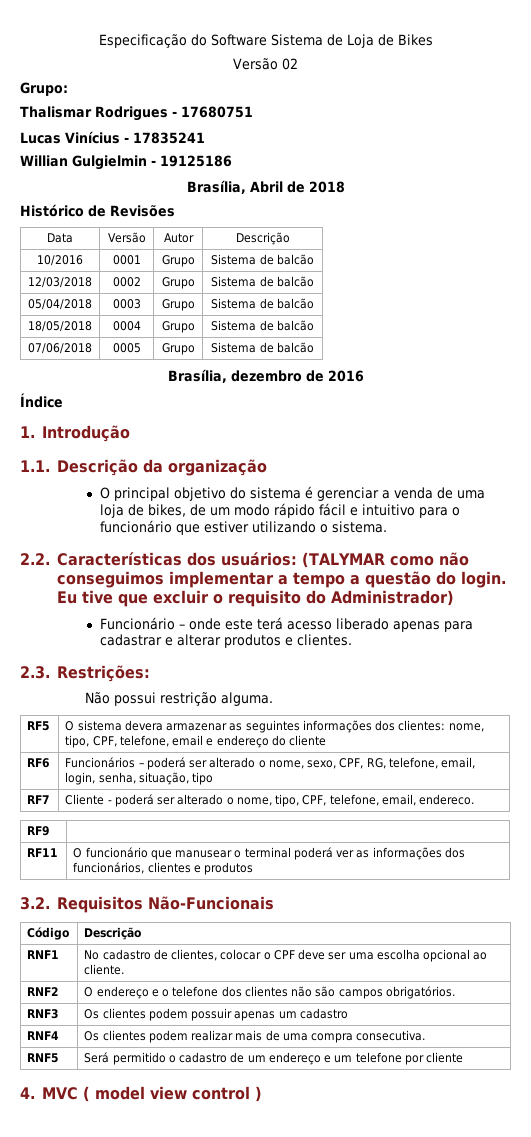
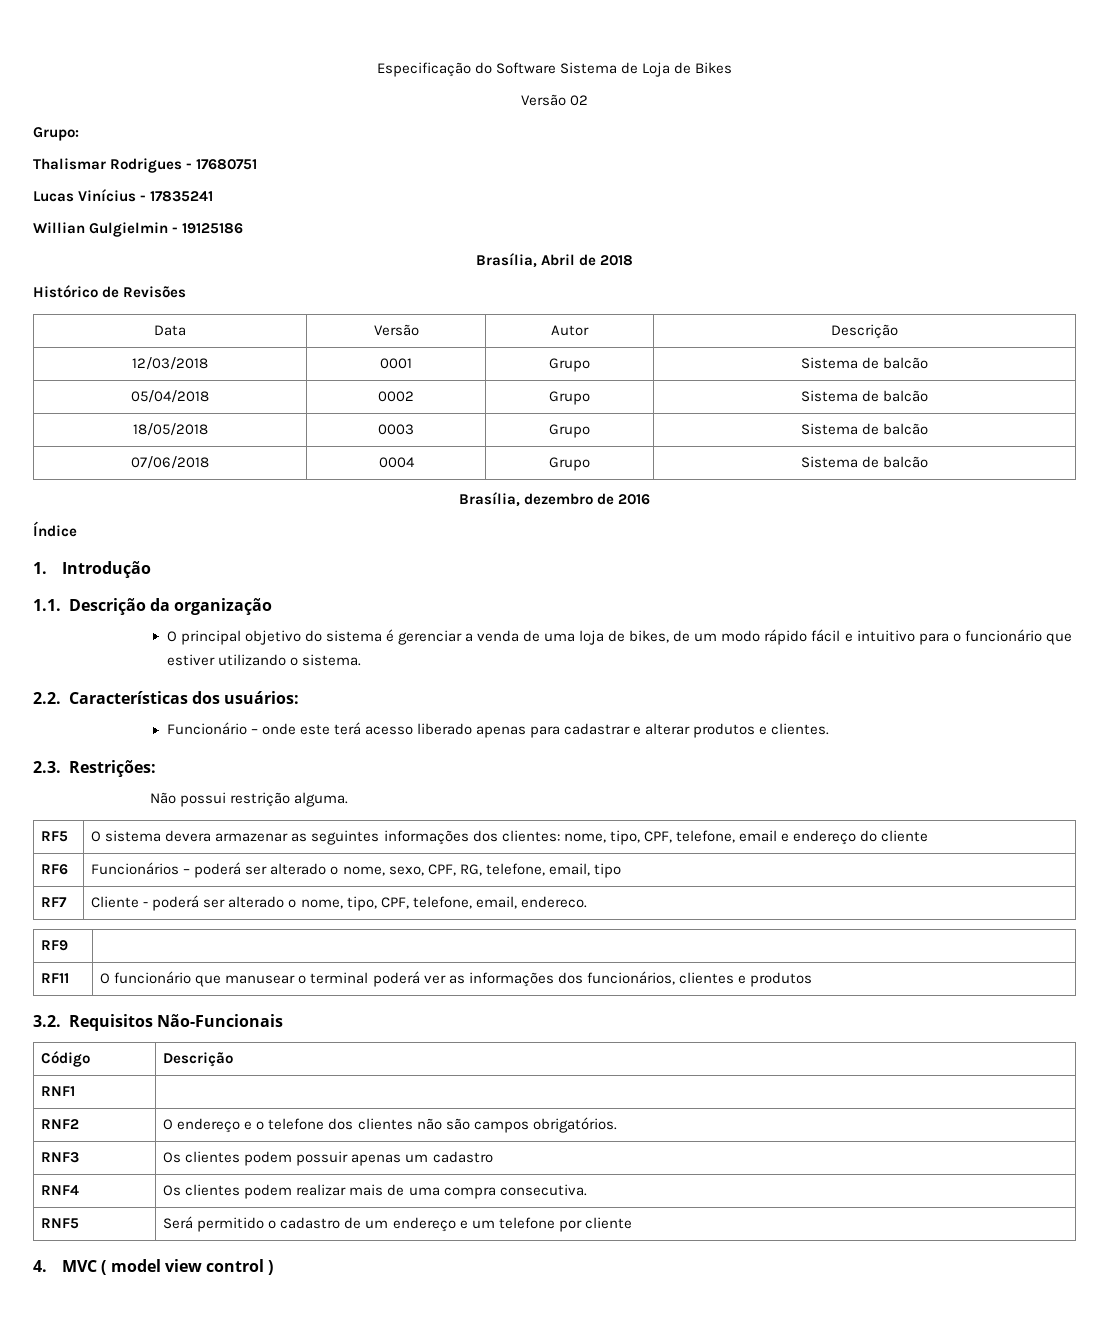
- 10/2016 | 0001 | Grupo | Sistema de balcão
+ 12/03/2018 | 0001 | Grupo | Sistema de balcão
- 12/03/2018 | 0002 | Grupo | Sistema de balcão
+ 05/04/2018 | 0002 | Grupo | Sistema de balcão
- 05/04/2018 | 0003 | Grupo | Sistema de balcão
+ 18/05/2018 | 0003 | Grupo | Sistema de balcão
- 18/05/2018 | 0004 | Grupo | Sistema de balcão
+ 07/06/2018 | 0004 | Grupo | Sistema de balcão
- 07/06/2018 | 0005 | Grupo | Sistema de balcão
- 2.2. Características dos usuários: (TALYMAR como não conseguimos implementar a tempo a questão do login. Eu tive que excluir o requisito do Administrador)
+ 2.2. Características dos usuários:
- RF6 | Funcionários – poderá ser alterado o nome, sexo, CPF, RG, telefone, email, login, senha, situação, tipo
+ RF6 | Funcionários – poderá ser alterado o nome, sexo, CPF, RG, telefone, email, tipo
- RNF1 | No cadastro de clientes, colocar o CPF deve ser uma escolha opcional ao cliente.
+ RNF1 |

